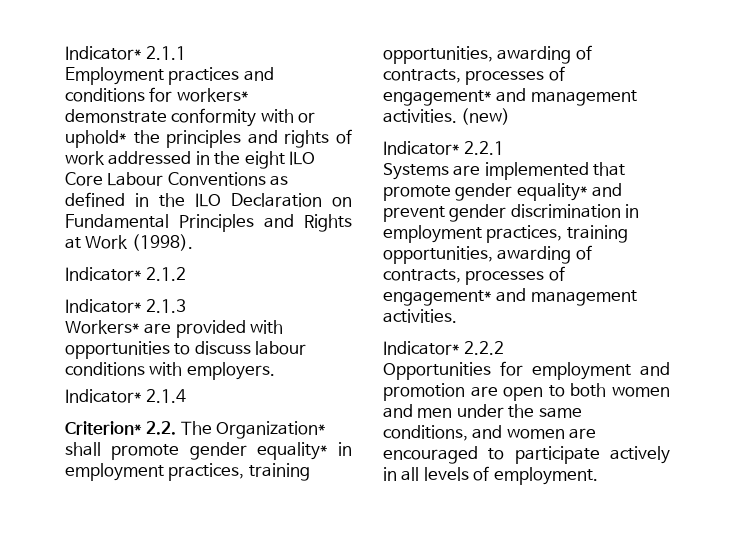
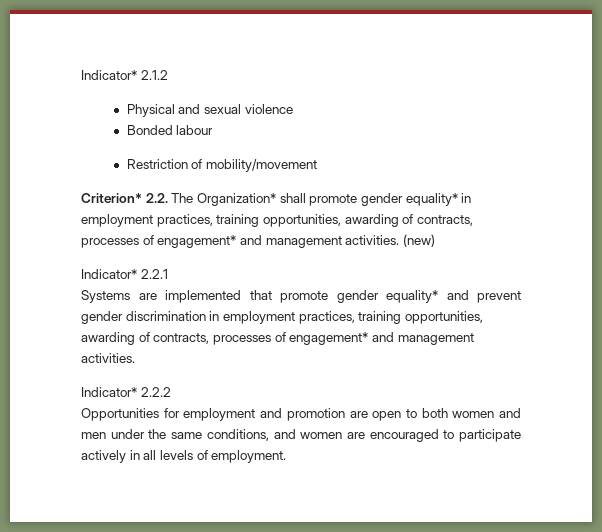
- Indicator* 2.1.1
- Employment practices and conditions for workers* demonstrate conformity with or uphold* the principles and rights of work addressed in the eight ILO Core Labour Conventions as defined in the ILO Declaration on Fundamental Principles and Rights at Work (1998).
  Indicator* 2.1.2
- Indicator* 2.1.3
- Workers* are provided with opportunities to discuss labour conditions with employers.
- Indicator* 2.1.4
+ Physical and sexual violence
+ Bonded labour
+ Restriction of mobility/movement

